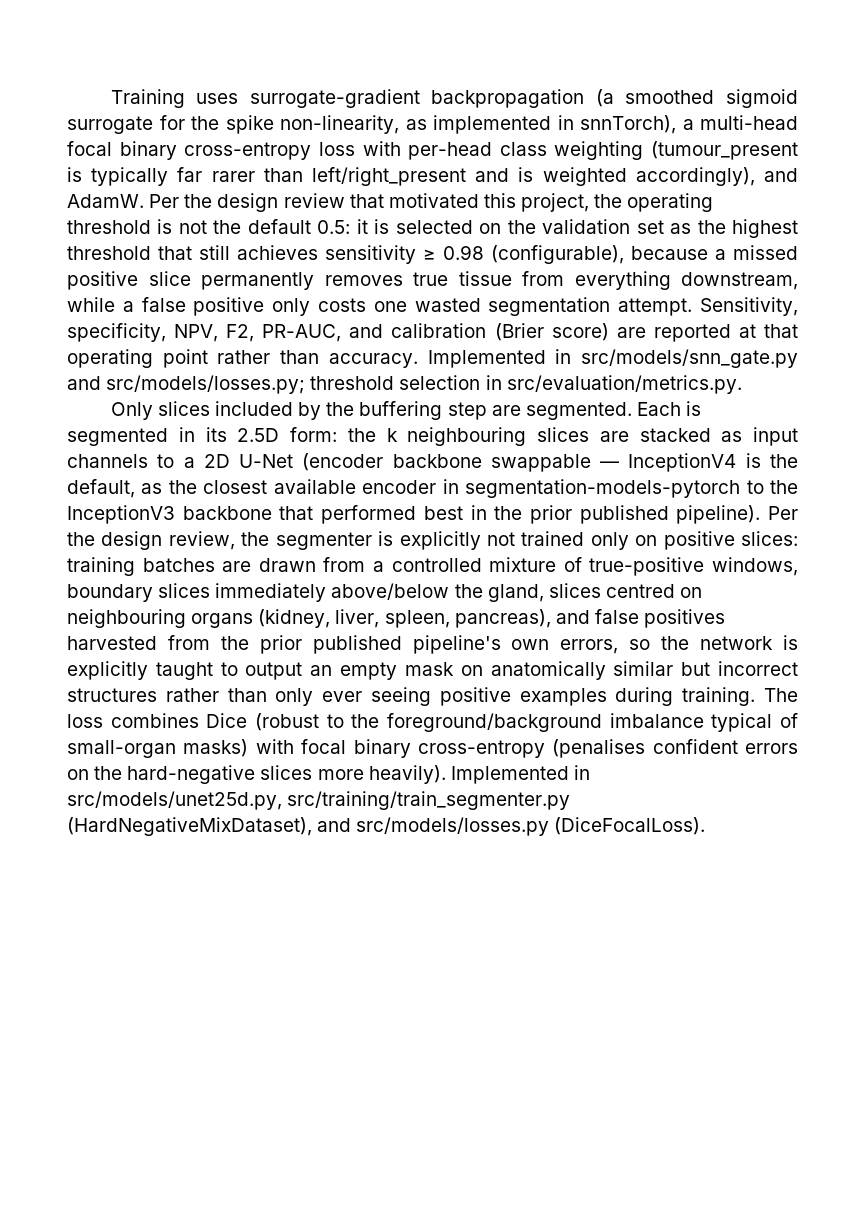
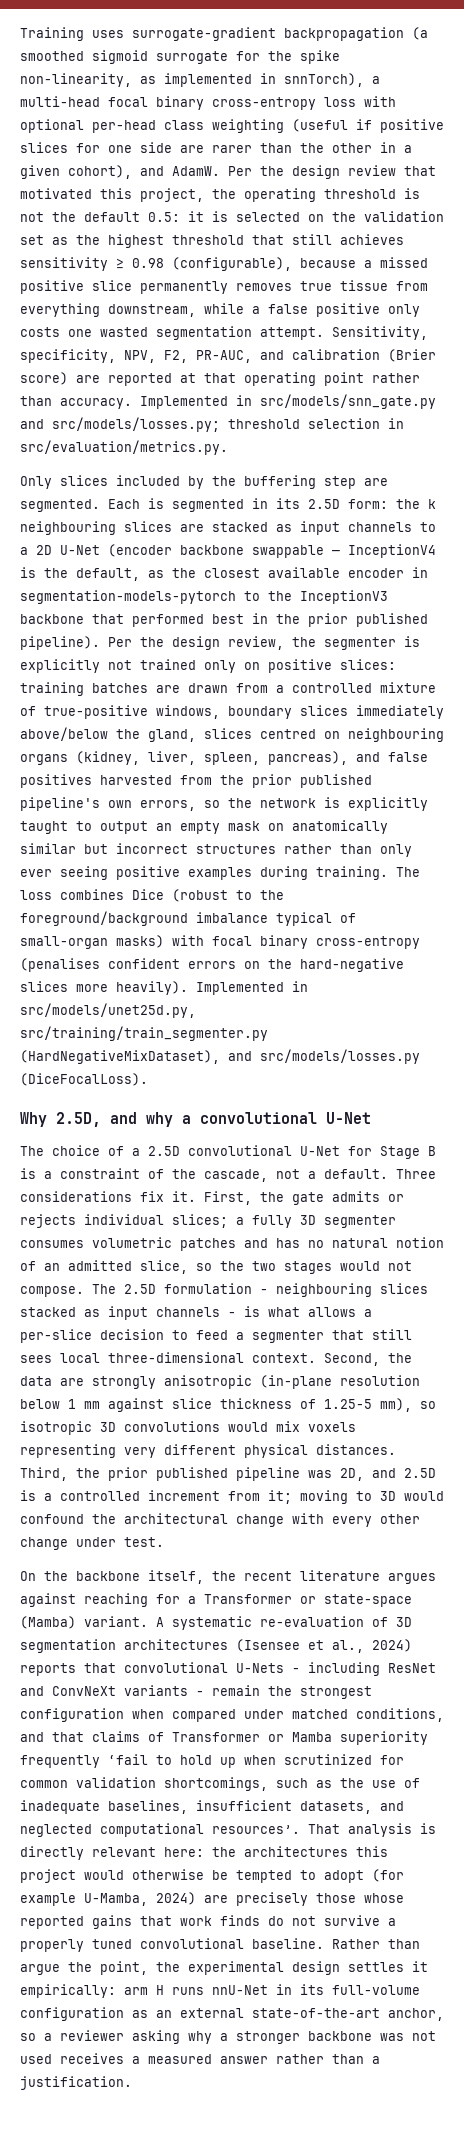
- Training uses surrogate-gradient backpropagation (a smoothed sigmoid surrogate for the spike non-linearity, as implemented in snnTorch), a multi-head focal binary cross-entropy loss with per-head class weighting (tumour_present is typically far rarer than left/right_present and is weighted accordingly), and AdamW.
+ Training uses surrogate-gradient backpropagation (a smoothed sigmoid surrogate for the spike non-linearity, as implemented in snnTorch), a multi-head focal binary cross-entropy loss with optional per-head class weighting (useful if positive slices for one side are rarer than the other in a given cohort), and AdamW.
+ Why 2.5D, and why a convolutional U-Net
+ The choice of a 2.5D convolutional U-Net for Stage B is a constraint of the cascade, not a default. Three considerations fix it. First, the gate admits or rejects individual slices; a fully 3D segmenter consumes volumetric patches and has no natural notion of an admitted slice, so the two stages would not compose. The 2.5D formulation - neighbouring slices stacked as input channels - is what allows a per-slice decision to feed a segmenter that still sees local three-dimensional context. Second, the data are strongly anisotropic (in-plane resolution below 1 mm against slice thickness of 1.25-5 mm), so isotropic 3D convolutions would mix voxels representing very different physical distances. Third, the prior published pipeline was 2D, and 2.5D is a controlled increment from it; moving to 3D would confound the architectural change with every other change under test.
+ On the backbone itself, the recent literature argues against reaching for a Transformer or state-space (Mamba) variant. A systematic re-evaluation of 3D segmentation architectures (Isensee et al., 2024) reports that convolutional U-Nets - including ResNet and ConvNeXt variants - remain the strongest configuration when compared under matched conditions, and that claims of Transformer or Mamba superiority frequently ‘fail to hold up when scrutinized for common validation shortcomings, such as the use of inadequate baselines, insufficient datasets, and neglected computational resources’. That analysis is directly relevant here: the architectures this project would otherwise be tempted to adopt (for example U-Mamba, 2024) are precisely those whose reported gains that work finds do not survive a properly tuned convolutional baseline. Rather than argue the point, the experimental design settles it empirically: arm H runs nnU-Net in its full-volume configuration as an external state-of-the-art anchor, so a reviewer asking why a stronger backbone was not used receives a measured answer rather than a justification.

